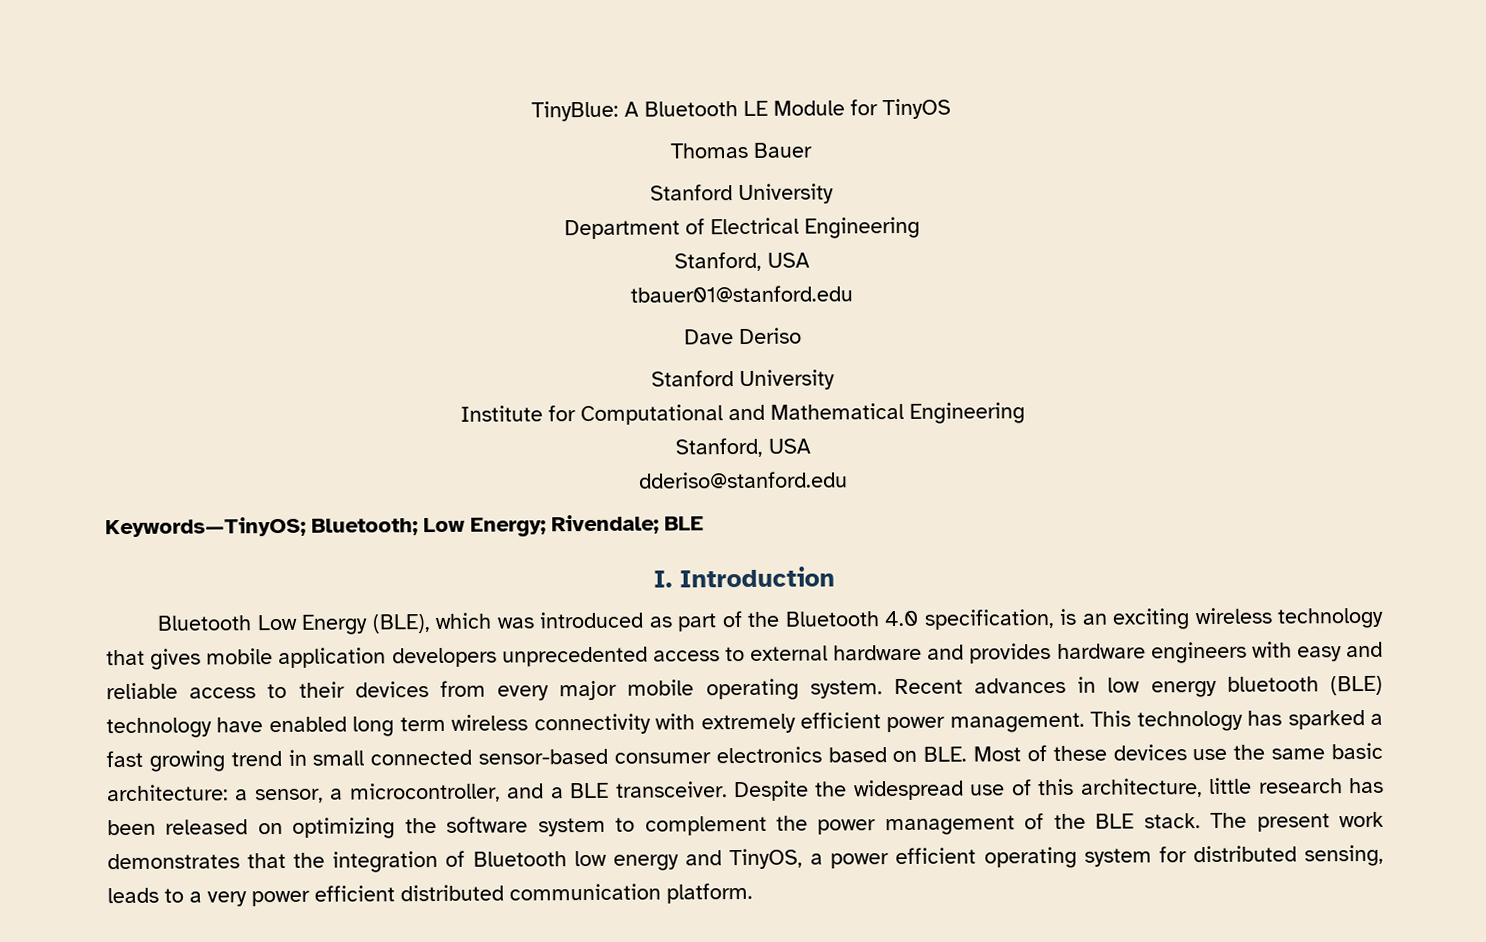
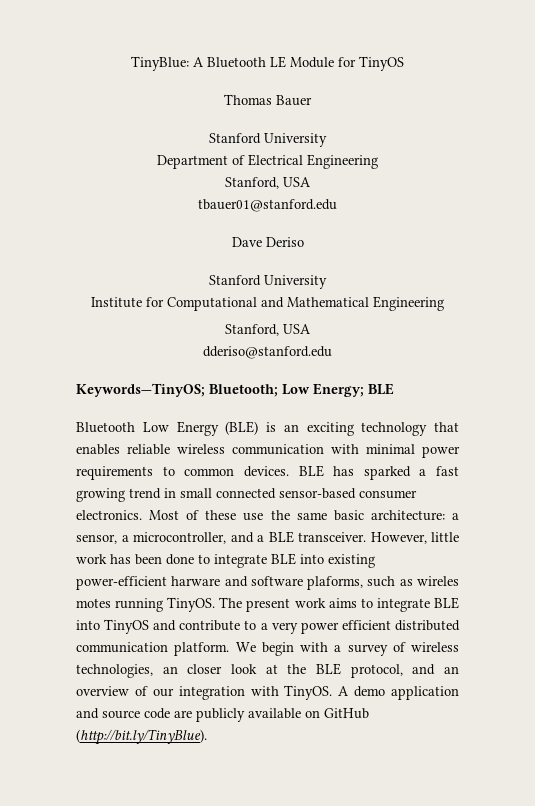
- Keywords—TinyOS; Bluetooth; Low Energy; Rivendale; BLE
- I. Introduction
+ Keywords—TinyOS; Bluetooth; Low Energy; BLE
- Bluetooth Low Energy (BLE), which was introduced as part of the Bluetooth 4.0 specification, is an exciting wireless technology that gives mobile application developers unprecedented access to external hardware and provides hardware engineers with easy and reliable access to their devices from every major mobile operating system. Recent advances in low energy bluetooth (BLE) technology have enabled long term wireless connectivity with extremely efficient power management. This technology has sparked a fast growing trend in small connected sensor-based consumer electronics based on BLE. Most of these devices use the same basic architecture: a sensor, a microcontroller, and a BLE transceiver.
+ Bluetooth Low Energy (BLE) is an exciting technology that enables reliable wireless communication with minimal power requirements to common devices. BLE has sparked a fast growing trend in small connected sensor-based consumer electronics. Most of these use the same basic architecture: a sensor, a microcontroller, and a BLE transceiver.
- Despite the widespread use of this architecture, little research has been released on optimizing the software system to complement the power management of the BLE stack. The present work demonstrates that the integration of Bluetooth low energy and TinyOS, a power efficient operating system for distributed sensing, leads to a very power efficient distributed communication platform.
+ However, little work has been done to integrate BLE into existing power-efficient harware and software plaforms, such as wireles motes running TinyOS. The present work aims to integrate BLE into TinyOS and contribute to a very power efficient distributed communication platform.
+ We begin with a survey of wireless technologies, an closer look at the BLE protocol, and an overview of our integration with TinyOS. A demo application and source code are publicly available on GitHub (http://bit.ly/TinyBlue).

